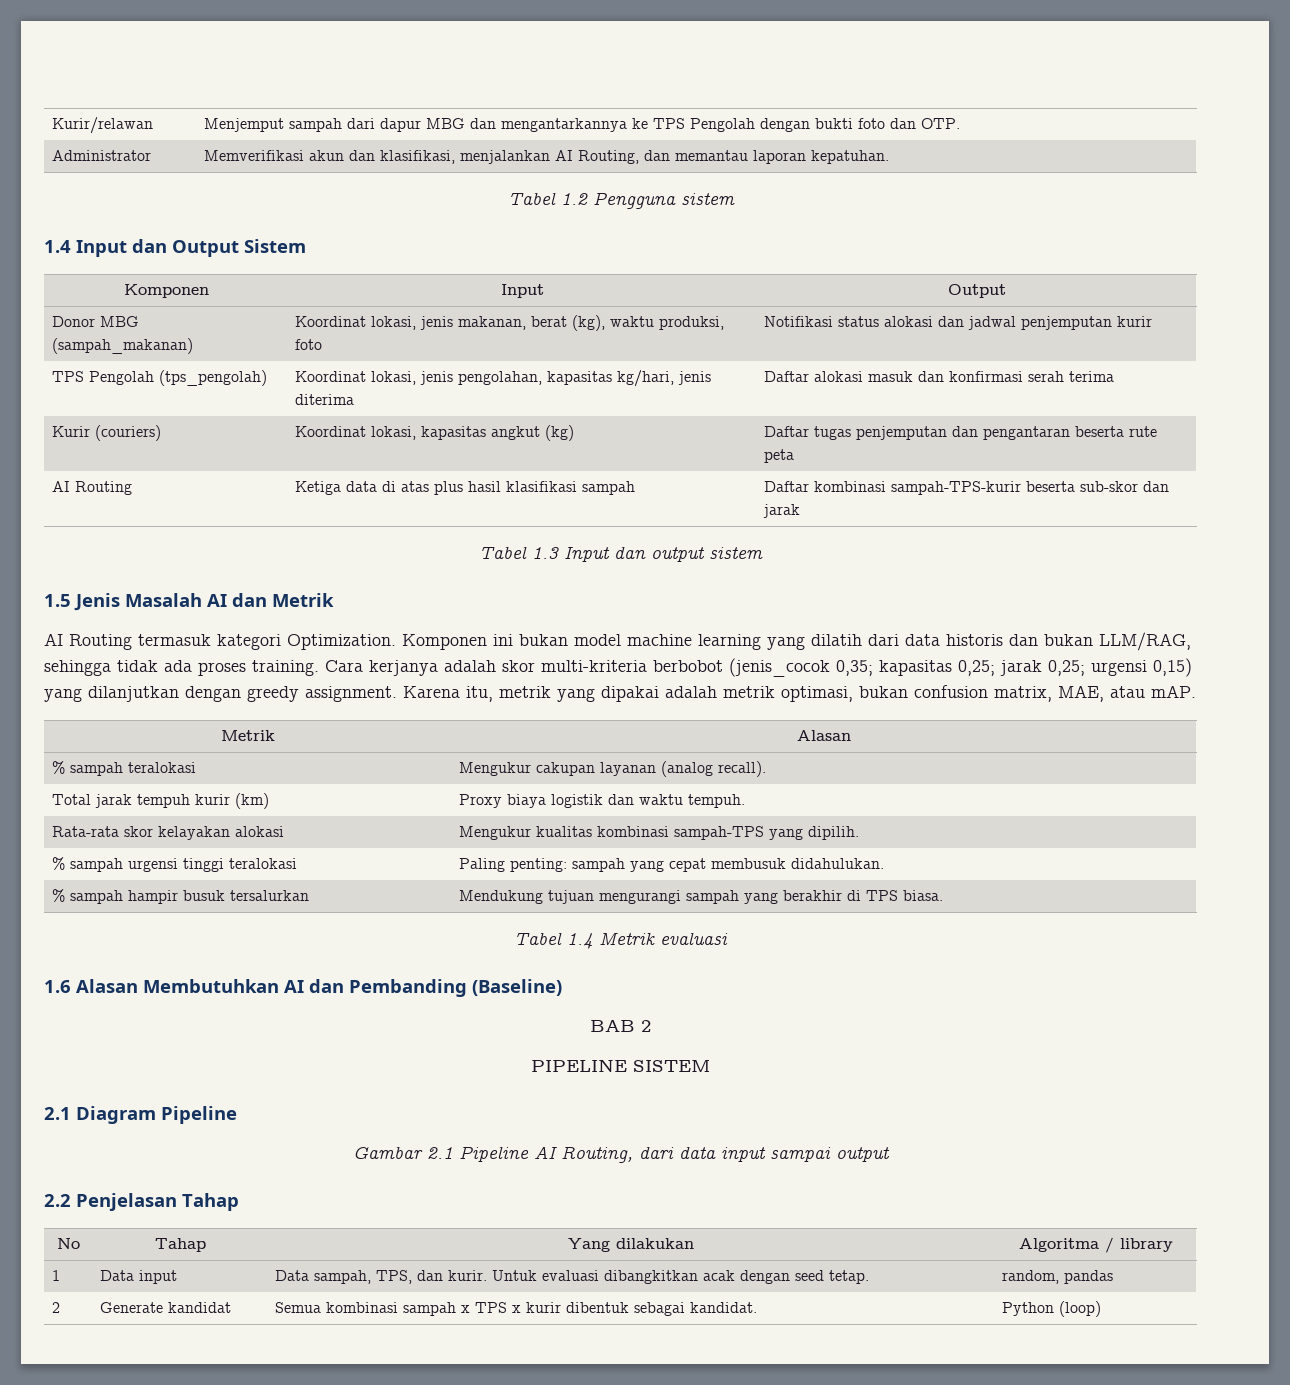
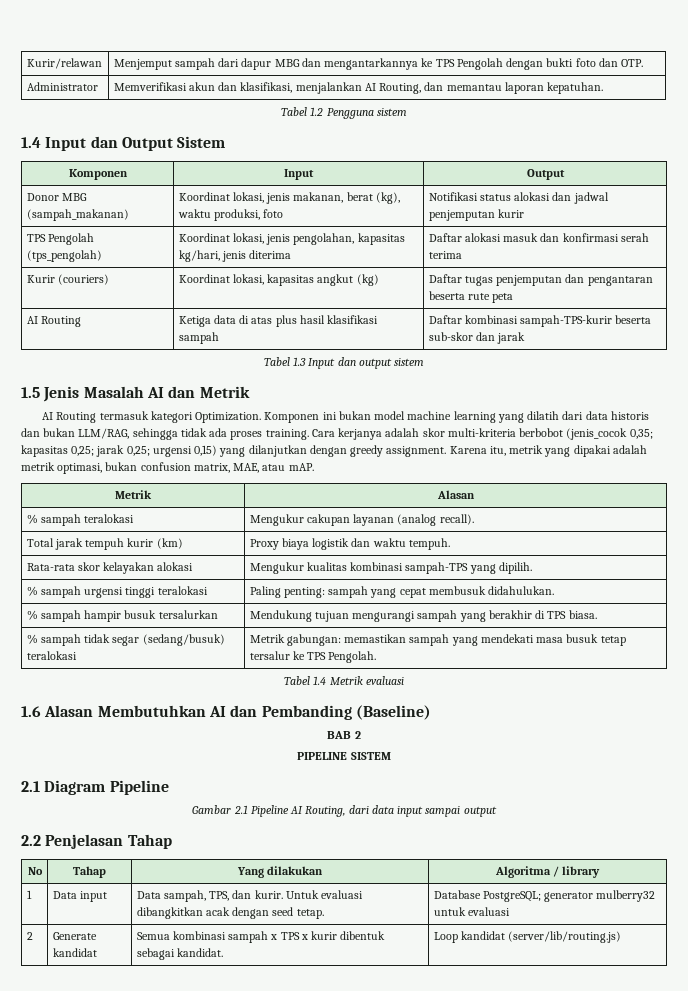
+ % sampah tidak segar (sedang/busuk) teralokasi | Metrik gabungan: memastikan sampah yang mendekati masa busuk tetap tersalur ke TPS Pengolah.
- 1 | Data input | Data sampah, TPS, dan kurir. Untuk evaluasi dibangkitkan acak dengan seed tetap. | random, pandas
+ 1 | Data input | Data sampah, TPS, dan kurir. Untuk evaluasi dibangkitkan acak dengan seed tetap. | Database PostgreSQL; generator mulberry32 untuk evaluasi
- 2 | Generate kandidat | Semua kombinasi sampah x TPS x kurir dibentuk sebagai kandidat. | Python (loop)
+ 2 | Generate kandidat | Semua kombinasi sampah x TPS x kurir dibentuk sebagai kandidat. | Loop kandidat (server/lib/routing.js)

